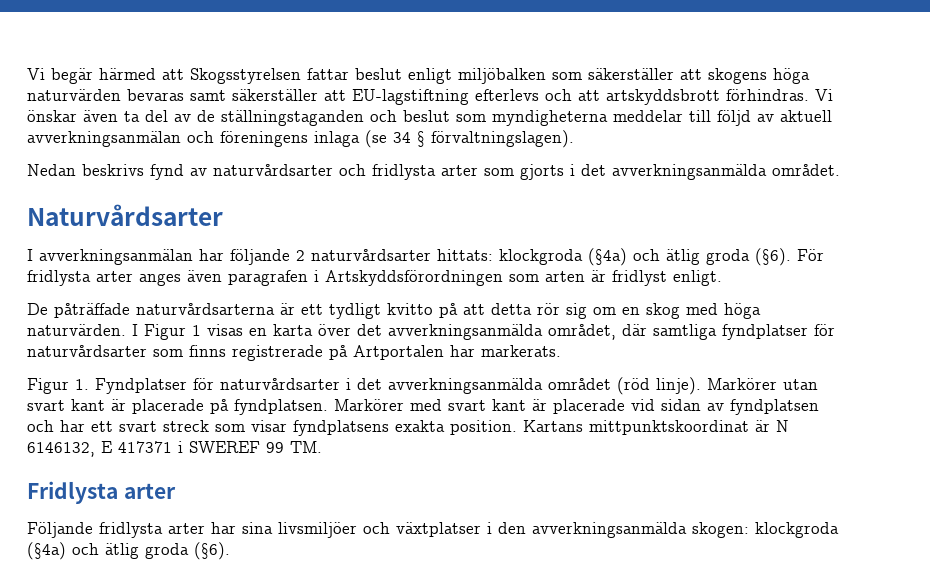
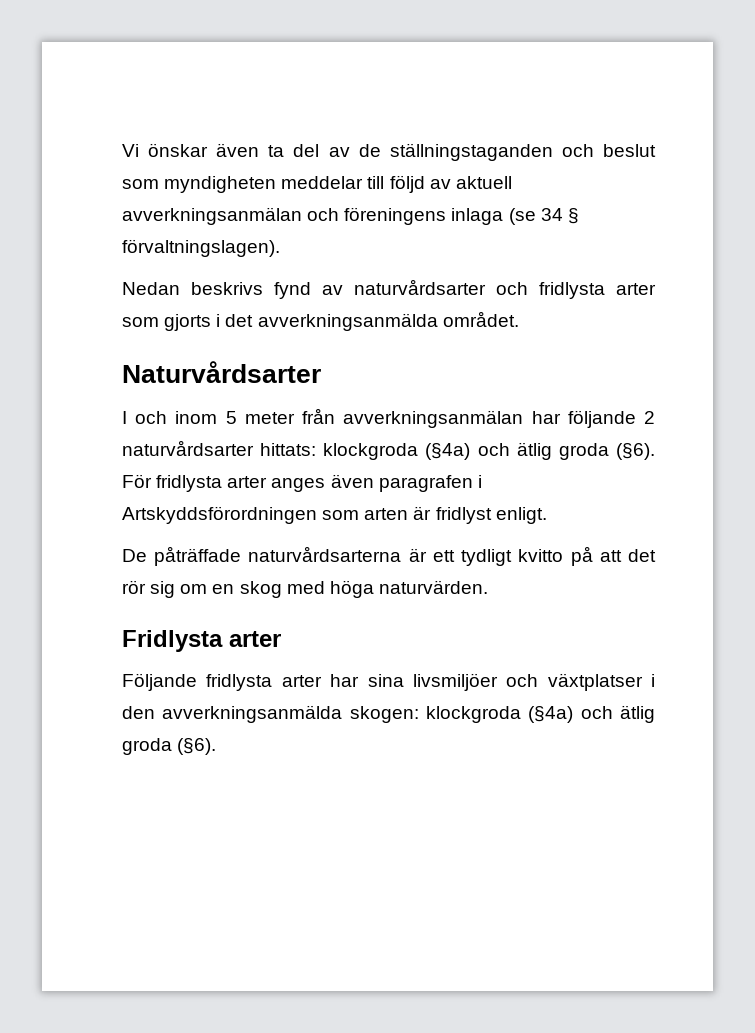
- Vi begär härmed att Skogsstyrelsen fattar beslut enligt miljöbalken som säkerställer att skogens höga naturvärden bevaras samt säkerställer att EU-lagstiftning efterlevs och att artskyddsbrott förhindras. Vi önskar även ta del av de ställningstaganden och beslut som myndigheterna meddelar till följd av aktuell avverkningsanmälan och föreningens inlaga (se 34 § förvaltningslagen).
+ Vi önskar även ta del av de ställningstaganden och beslut som myndigheten meddelar till följd av aktuell avverkningsanmälan och föreningens inlaga (se 34 § förvaltningslagen).
- I avverkningsanmälan har följande 2 naturvårdsarter hittats: klockgroda (§4a) och ätlig groda (§6).
+ I och inom 5 meter från avverkningsanmälan har följande 2 naturvårdsarter hittats: klockgroda (§4a) och ätlig groda (§6).
- De påträffade naturvårdsarterna är ett tydligt kvitto på att detta rör sig om en skog med höga naturvärden. I Figur 1 visas en karta över det avverkningsanmälda området, där samtliga fyndplatser för naturvårdsarter som finns registrerade på Artportalen har markerats.
- Figur 1. Fyndplatser för naturvårdsarter i det avverkningsanmälda området (röd linje). Markörer utan svart kant är placerade på fyndplatsen. Markörer med svart kant är placerade vid sidan av fyndplatsen och har ett svart streck som visar fyndplatsens exakta position. Kartans mittpunktskoordinat är N 6146132, E 417371 i SWEREF 99 TM.
+ De påträffade naturvårdsarterna är ett tydligt kvitto på att det rör sig om en skog med höga naturvärden.

